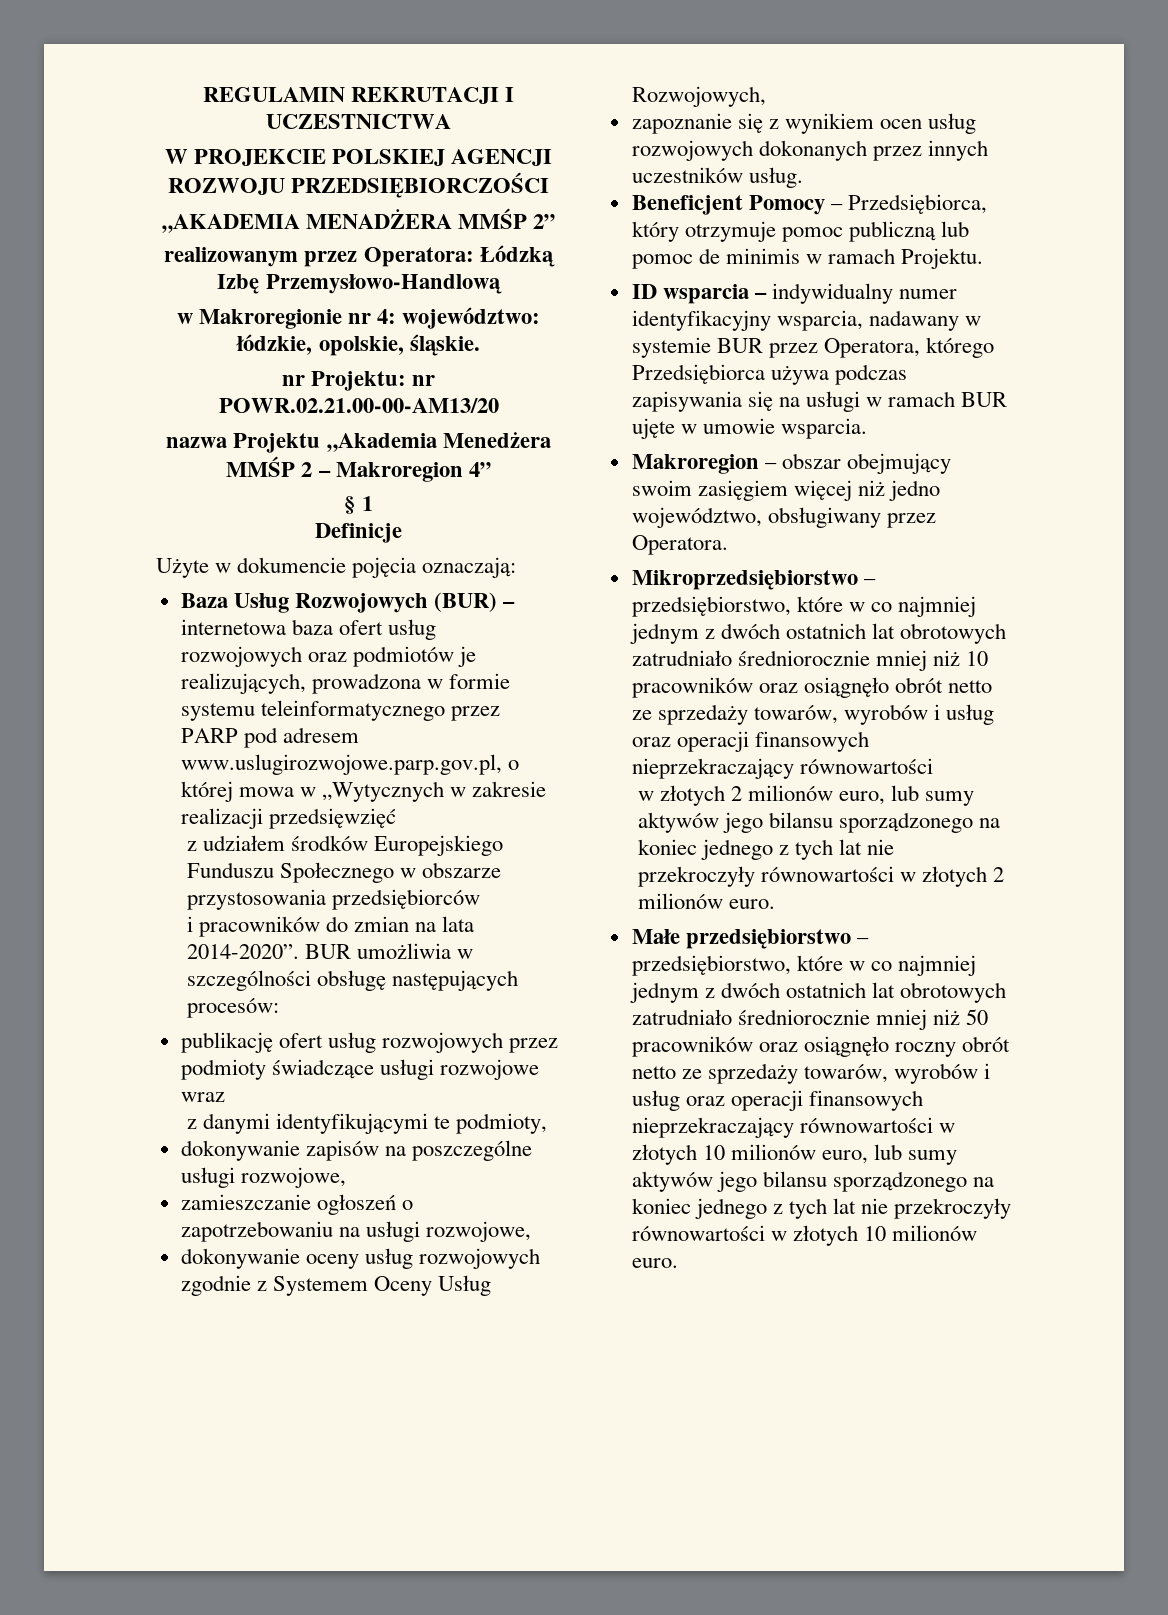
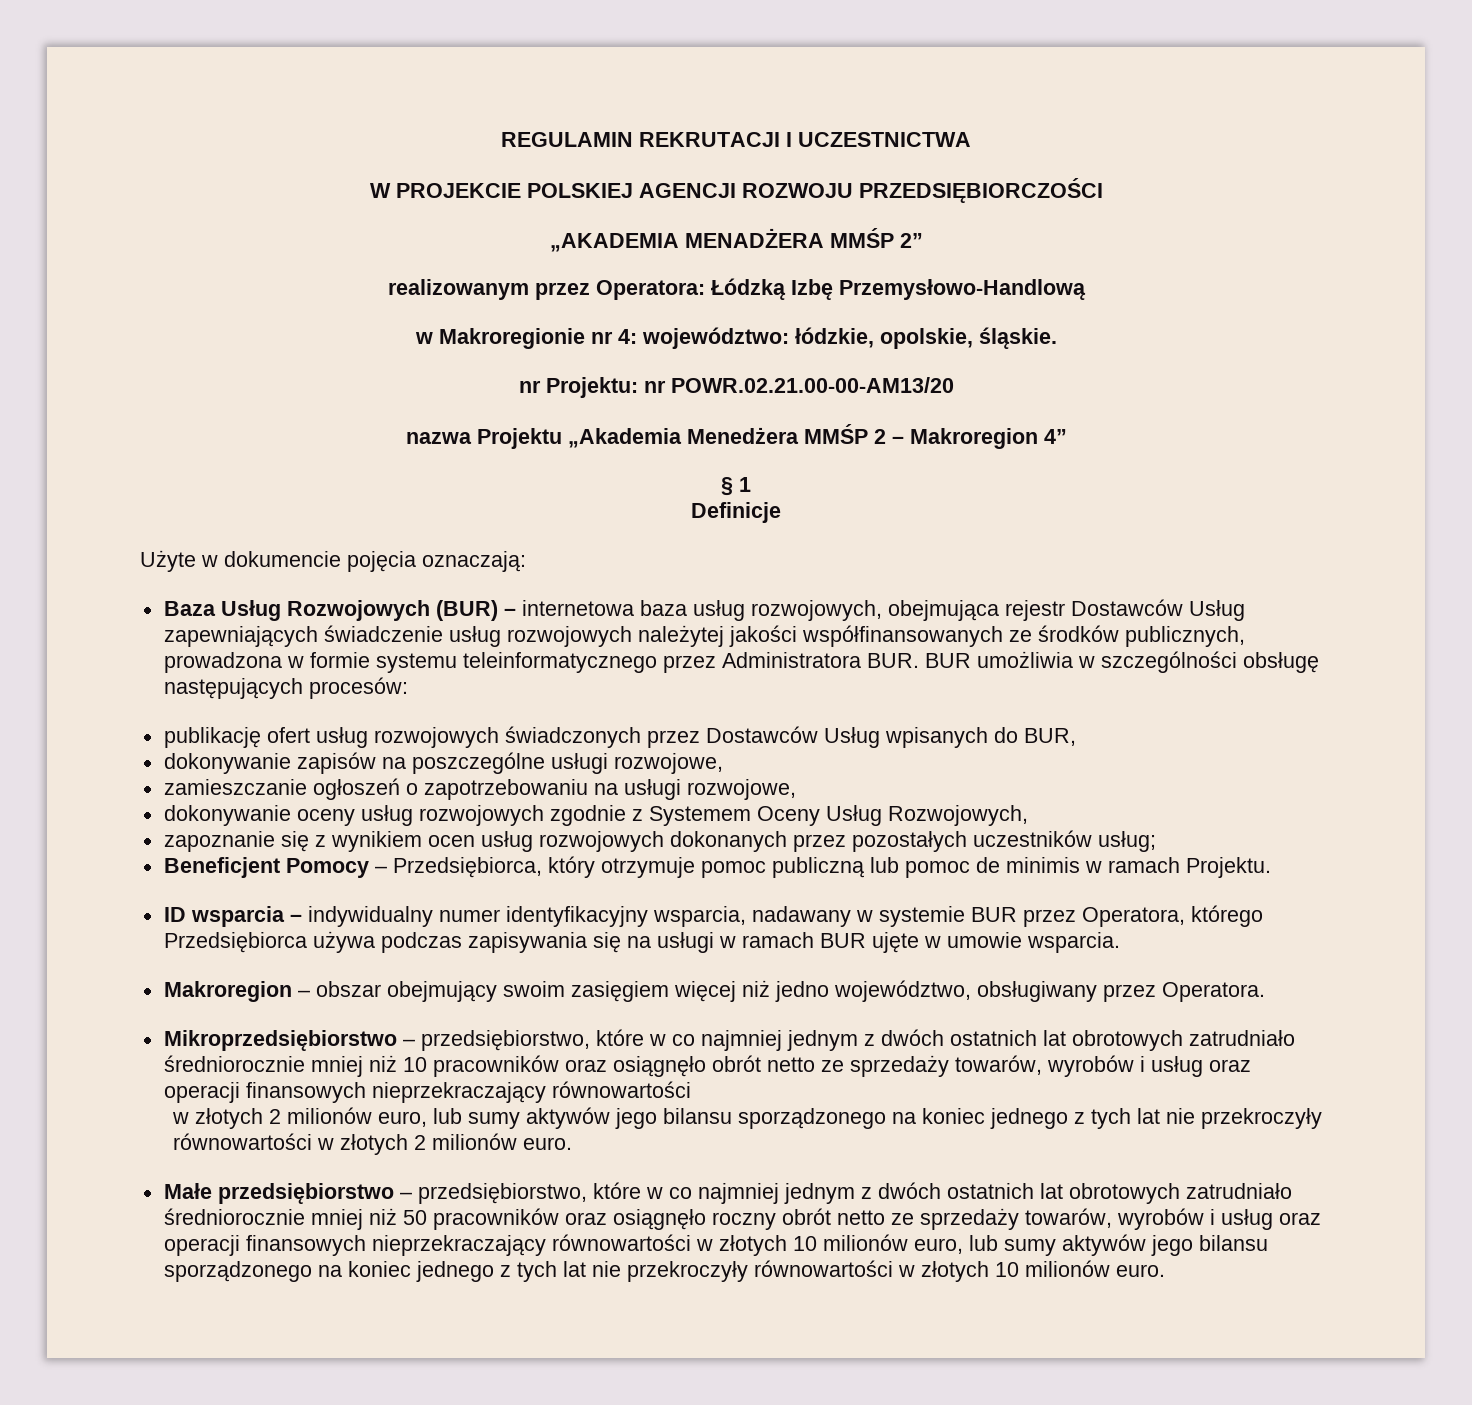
- Baza Usług Rozwojowych (BUR) – internetowa baza ofert usług rozwojowych oraz podmiotów je realizujących, prowadzona w formie systemu teleinformatycznego przez PARP pod adresem www.uslugirozwojowe.parp.gov.pl, o której mowa w „Wytycznych w zakresie realizacji przedsięwzięć
- z udziałem środków Europejskiego Funduszu Społecznego w obszarze przystosowania przedsiębiorców
- i pracowników do zmian na lata 2014-2020”. BUR umożliwia w szczególności obsługę następujących procesów:
+ Baza Usług Rozwojowych (BUR) – internetowa baza usług rozwojowych, obejmująca rejestr Dostawców Usług zapewniających świadczenie usług rozwojowych należytej jakości współfinansowanych ze środków publicznych, prowadzona w formie systemu teleinformatycznego przez Administratora BUR. BUR umożliwia w szczególności obsługę następujących procesów:
- publikację ofert usług rozwojowych przez podmioty świadczące usługi rozwojowe wraz
- z danymi identyfikującymi te podmioty,
+ publikację ofert usług rozwojowych świadczonych przez Dostawców Usług wpisanych do BUR,
- zapoznanie się z wynikiem ocen usług rozwojowych dokonanych przez innych uczestników usług.
+ zapoznanie się z wynikiem ocen usług rozwojowych dokonanych przez pozostałych uczestników usług;

